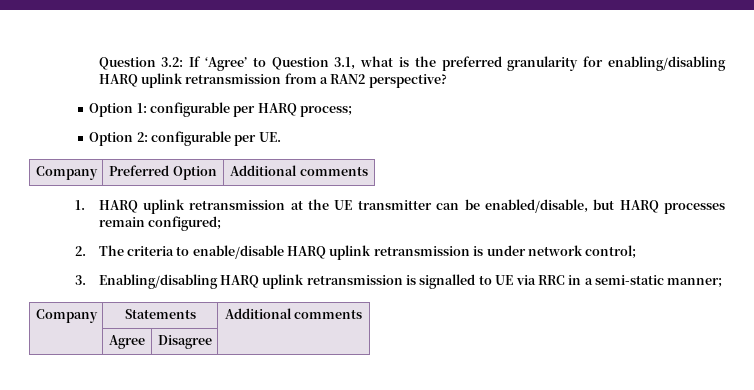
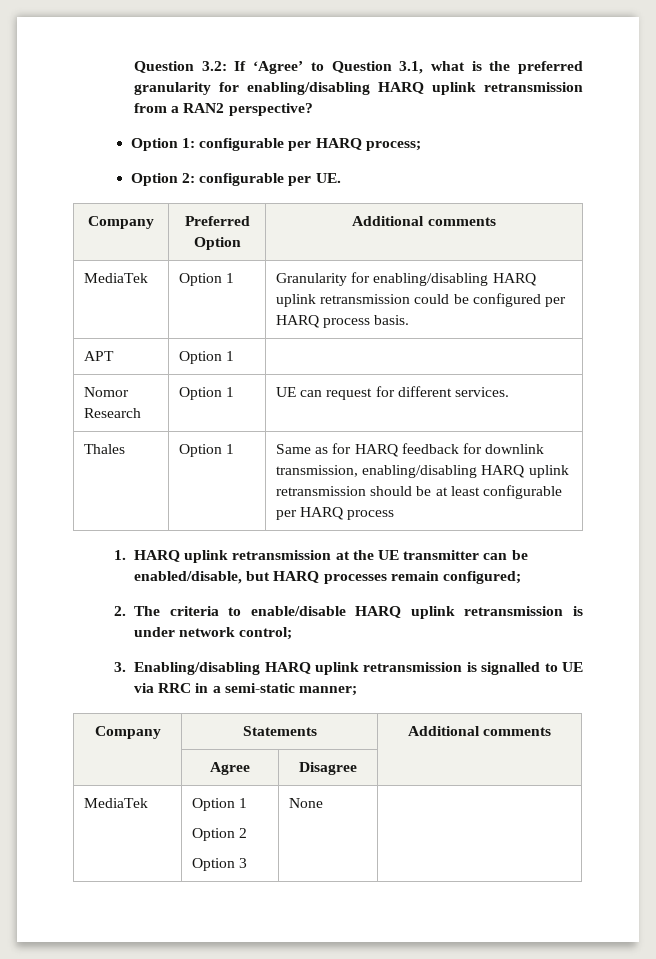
+ MediaTek | Option 1 | Granularity for enabling/disabling HARQ uplink retransmission could be configured per HARQ process basis.
+ APT | Option 1 |
+ Nomor Research | Option 1 | UE can request for different services.
+ Thales | Option 1 | Same as for HARQ feedback for downlink transmission, enabling/disabling HARQ uplink retransmission should be at least configurable per HARQ process
  | Agree | Disagree |
+ MediaTek | Option 1
+ Option 2
+ Option 3 | None |

